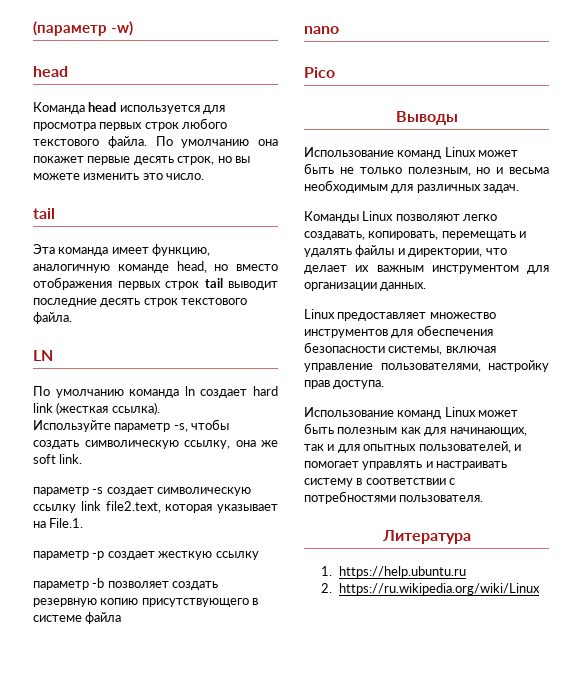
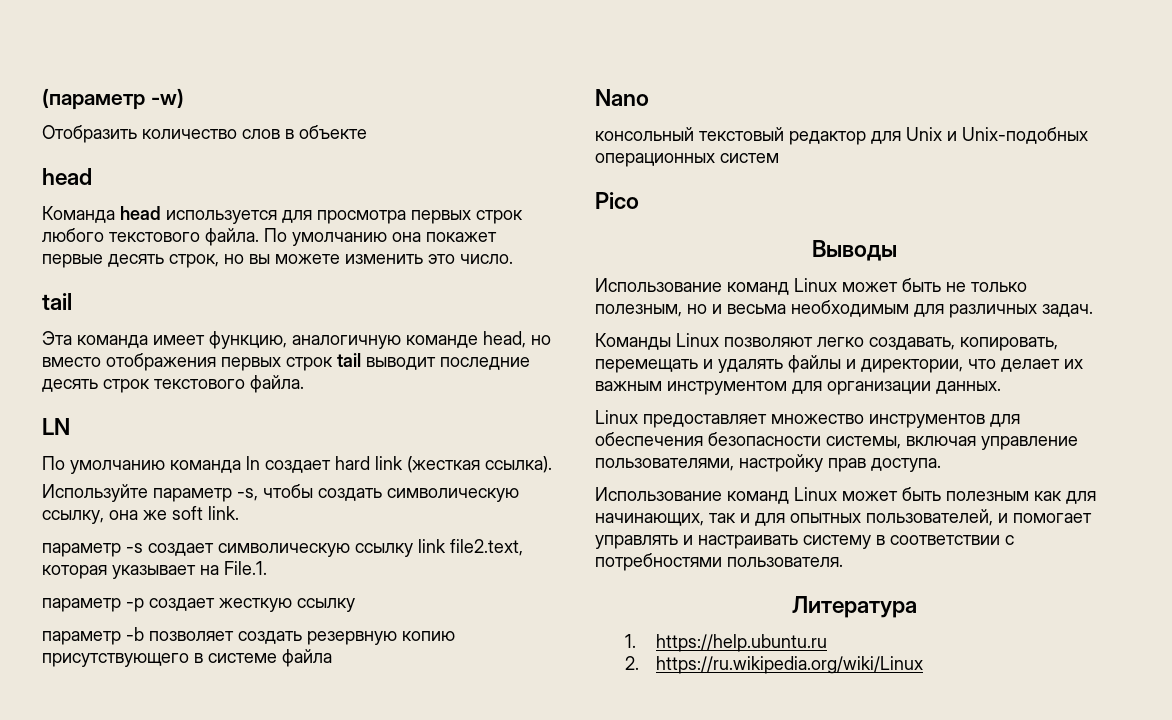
+ Отобразить количество слов в объекте
- nano
+ Nano
+ консольный текстовый редактор для Unix и Unix-подобных операционных систем

